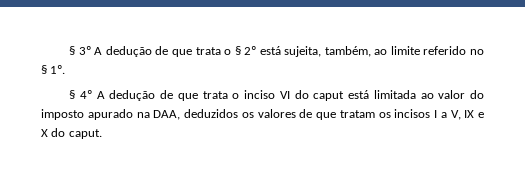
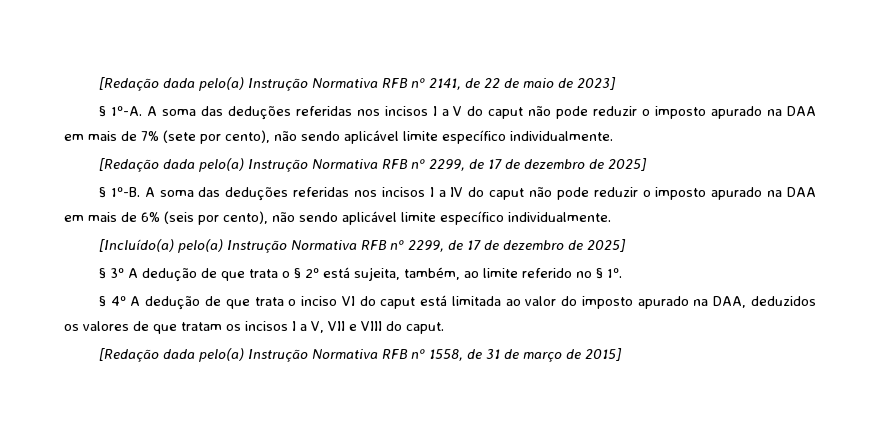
+ [Redação dada pelo(a) Instrução Normativa RFB nº 2141, de 22 de maio de 2023]
+ § 1º-A. A soma das deduções referidas nos incisos I a V do caput não pode reduzir o imposto apurado na DAA em mais de 7% (sete por cento), não sendo aplicável limite específico individualmente.
+ [Redação dada pelo(a) Instrução Normativa RFB nº 2299, de 17 de dezembro de 2025]
+ § 1º-B. A soma das deduções referidas nos incisos I a IV do caput não pode reduzir o imposto apurado na DAA em mais de 6% (seis por cento), não sendo aplicável limite específico individualmente.
+ [Incluído(a) pelo(a) Instrução Normativa RFB nº 2299, de 17 de dezembro de 2025]
- § 4º A dedução de que trata o inciso VI do caput está limitada ao valor do imposto apurado na DAA, deduzidos os valores de que tratam os incisos I a V, IX e X do caput.
+ § 4º A dedução de que trata o inciso VI do caput está limitada ao valor do imposto apurado na DAA, deduzidos os valores de que tratam os incisos I a V, VII e VIII do caput.
+ [Redação dada pelo(a) Instrução Normativa RFB nº 1558, de 31 de março de 2015]

